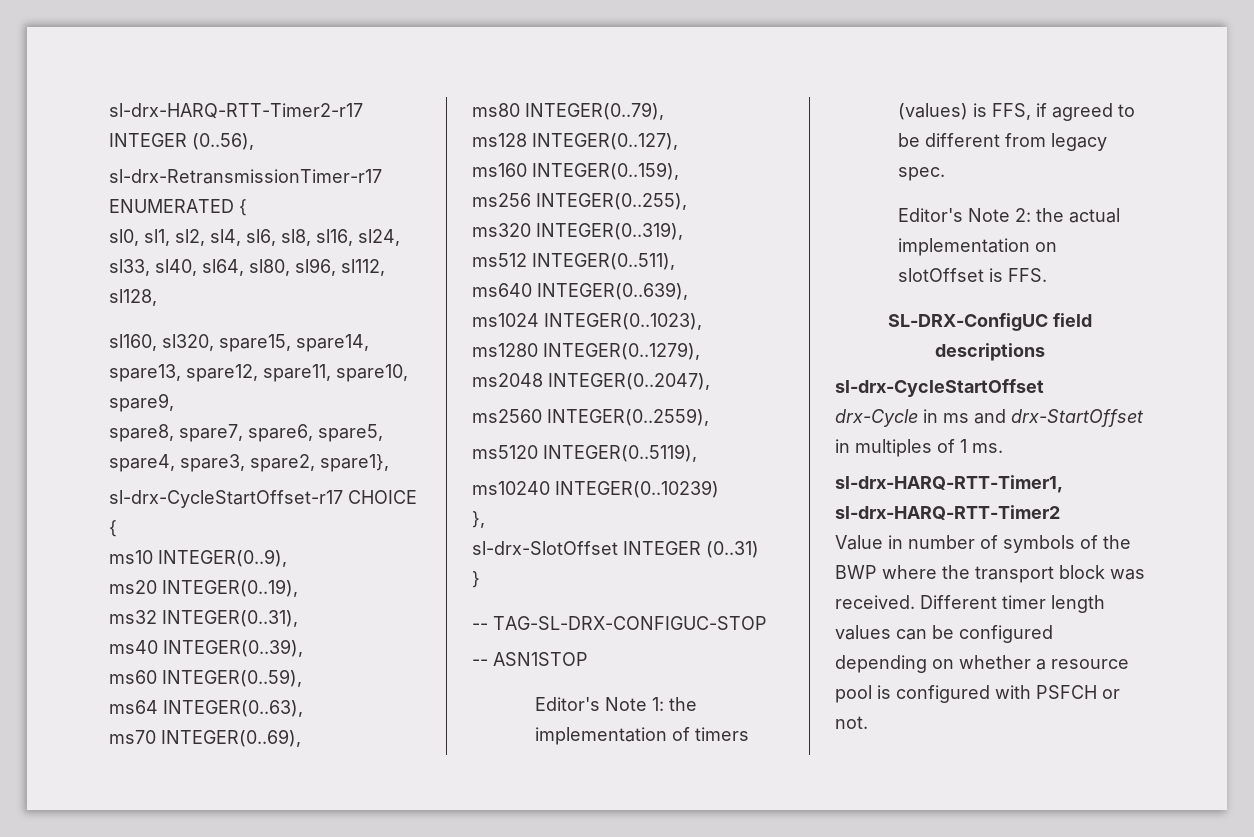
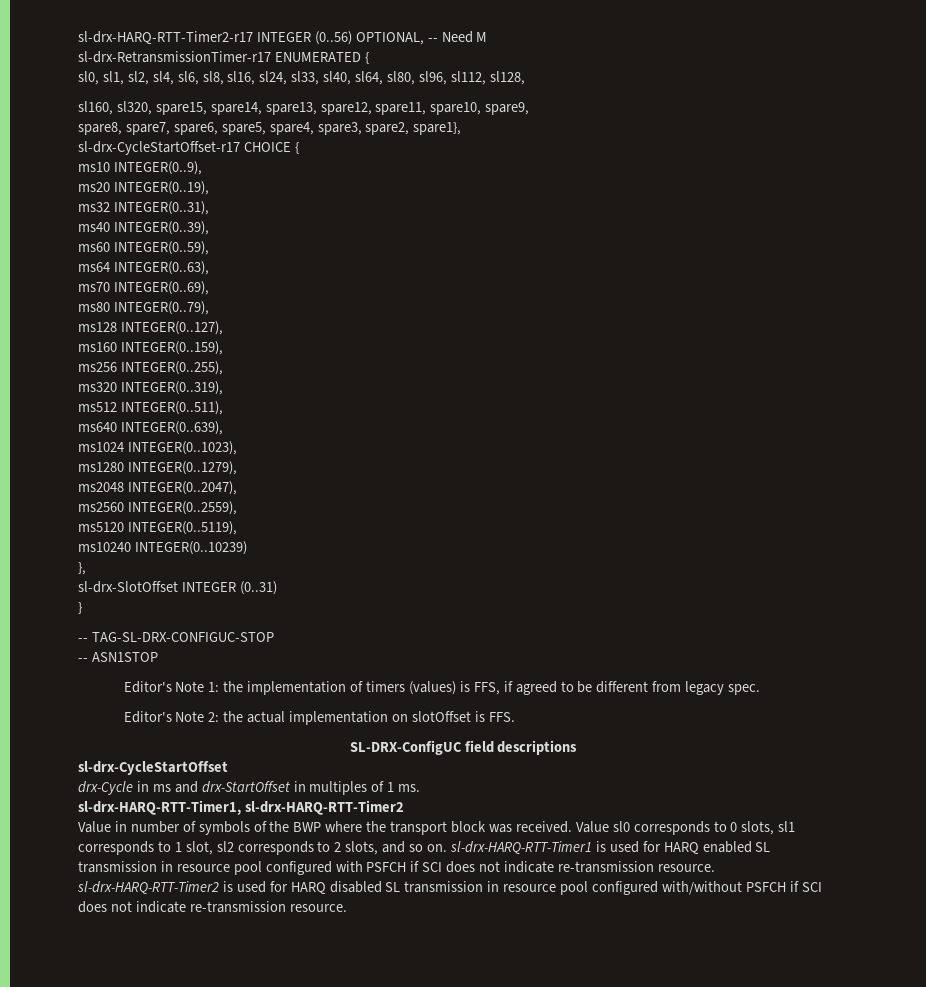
- sl-drx-HARQ-RTT-Timer2-r17 INTEGER (0..56),
+ sl-drx-HARQ-RTT-Timer2-r17 INTEGER (0..56) OPTIONAL, -- Need M
- Different timer length values can be configured depending on whether a resource pool is configured with PSFCH or not.
+ Value sl0 corresponds to 0 slots, sl1 corresponds to 1 slot, sl2 corresponds to 2 slots, and so on. sl-drx-HARQ-RTT-Timer1 is used for HARQ enabled SL transmission in resource pool configured with PSFCH if SCI does not indicate re-transmission resource. sl-drx-HARQ-RTT-Timer2 is used for HARQ disabled SL transmission in resource pool configured with/without PSFCH if SCI does not indicate re-transmission resource.

